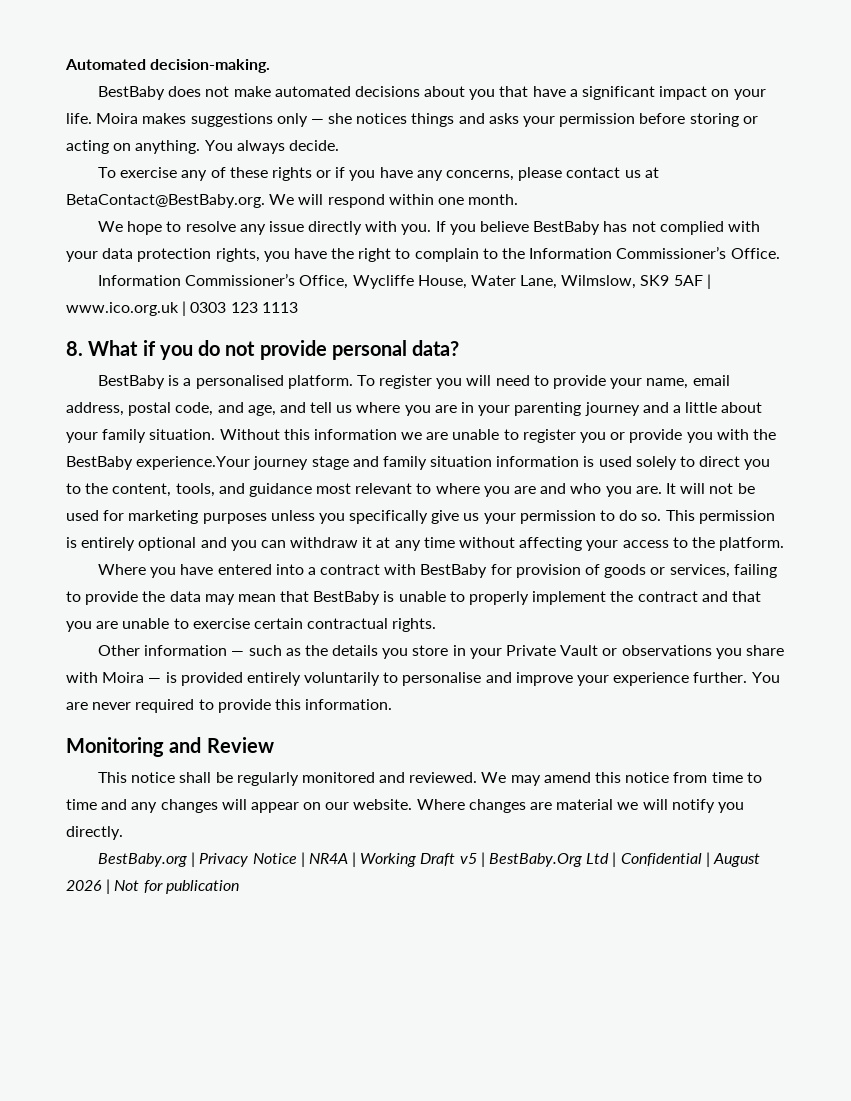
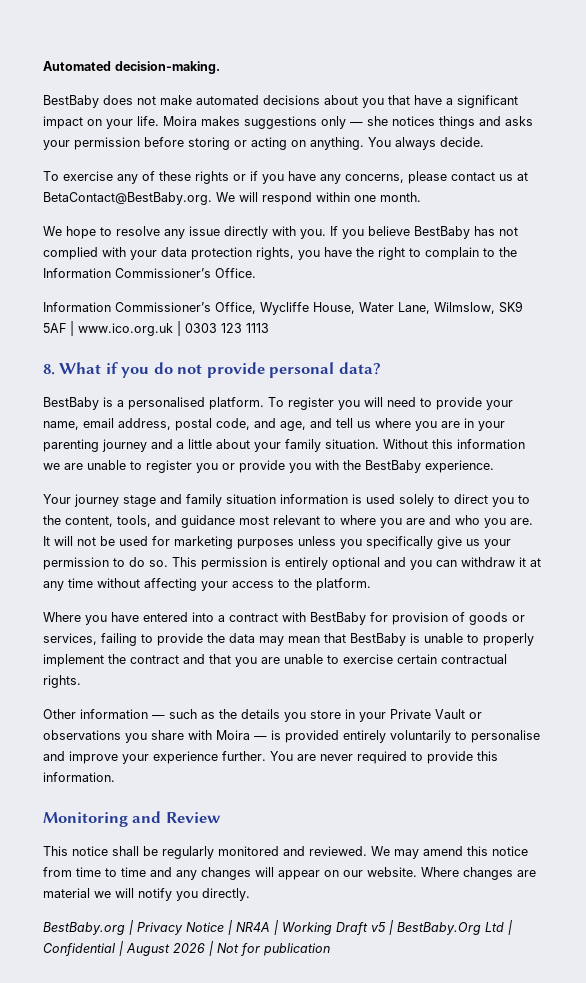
- Without this information we are unable to register you or provide you with the BestBaby experience.Your journey stage and family situation information is used solely to direct you to the content, tools, and guidance most relevant to where you are and who you are.
+ Without this information we are unable to register you or provide you with the BestBaby experience.
+ Your journey stage and family situation information is used solely to direct you to the content, tools, and guidance most relevant to where you are and who you are.

